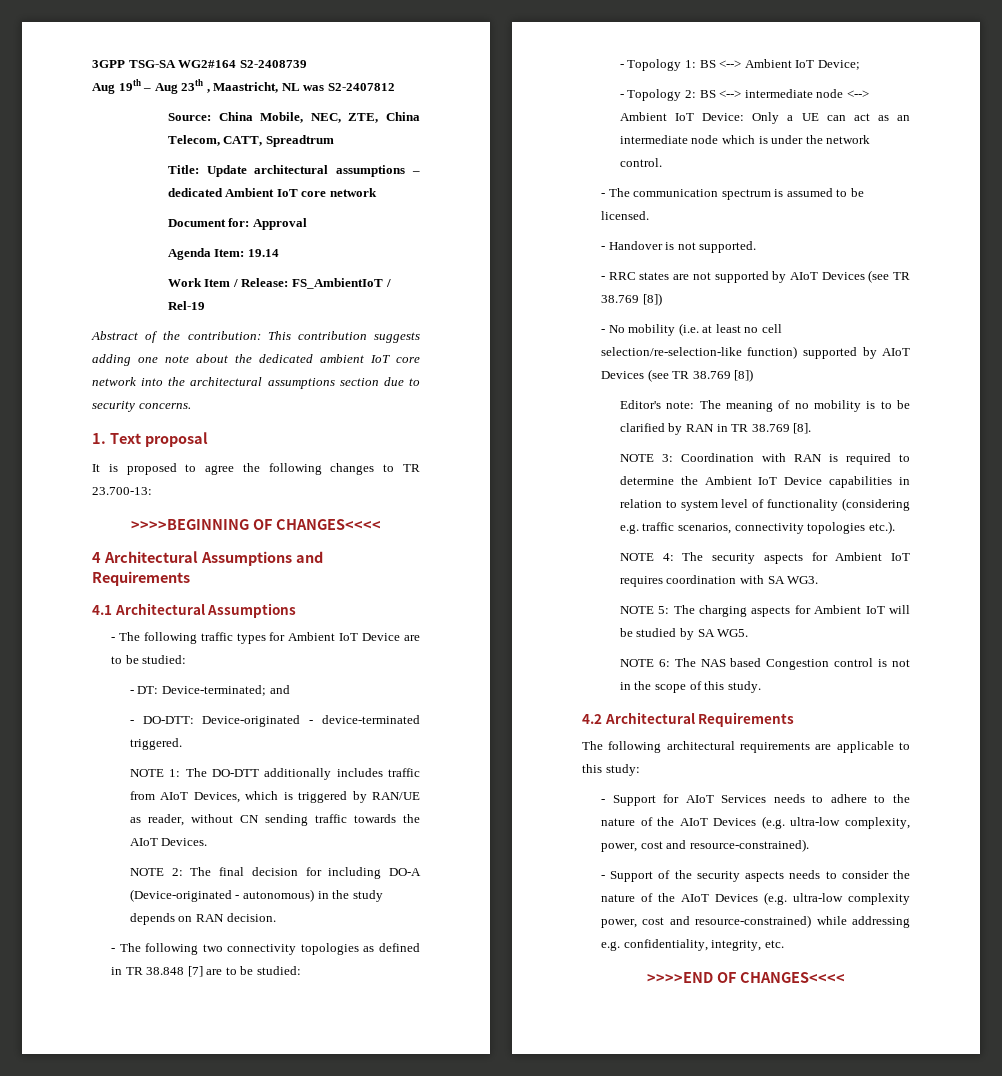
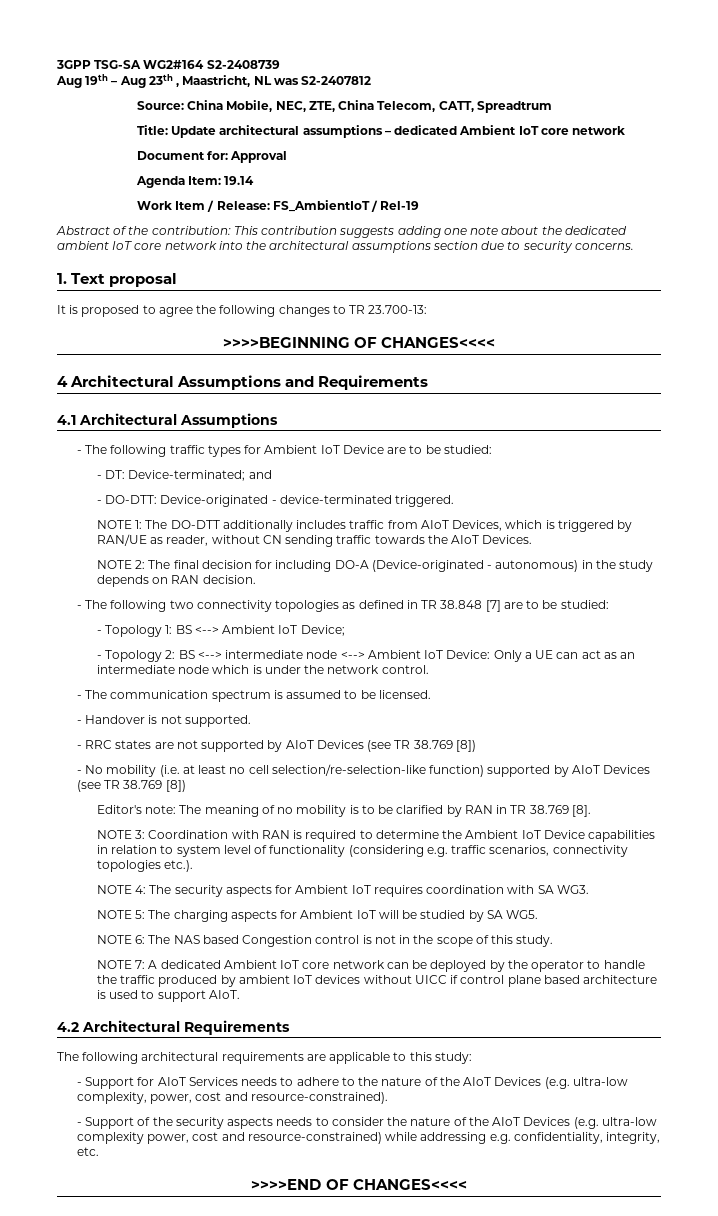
+ NOTE 7: A dedicated Ambient IoT core network can be deployed by the operator to handle the traffic produced by ambient IoT devices without UICC if control plane based architecture is used to support AIoT.

